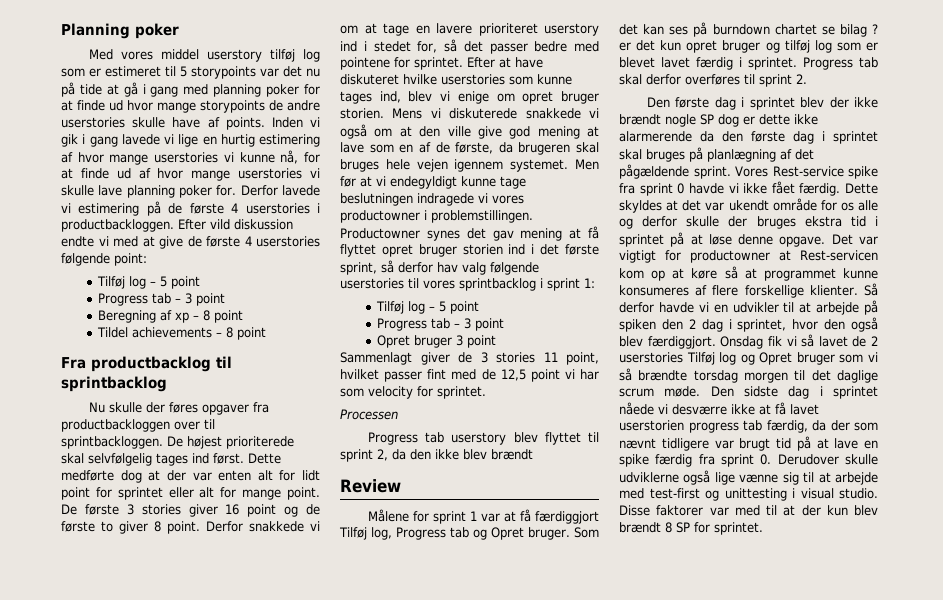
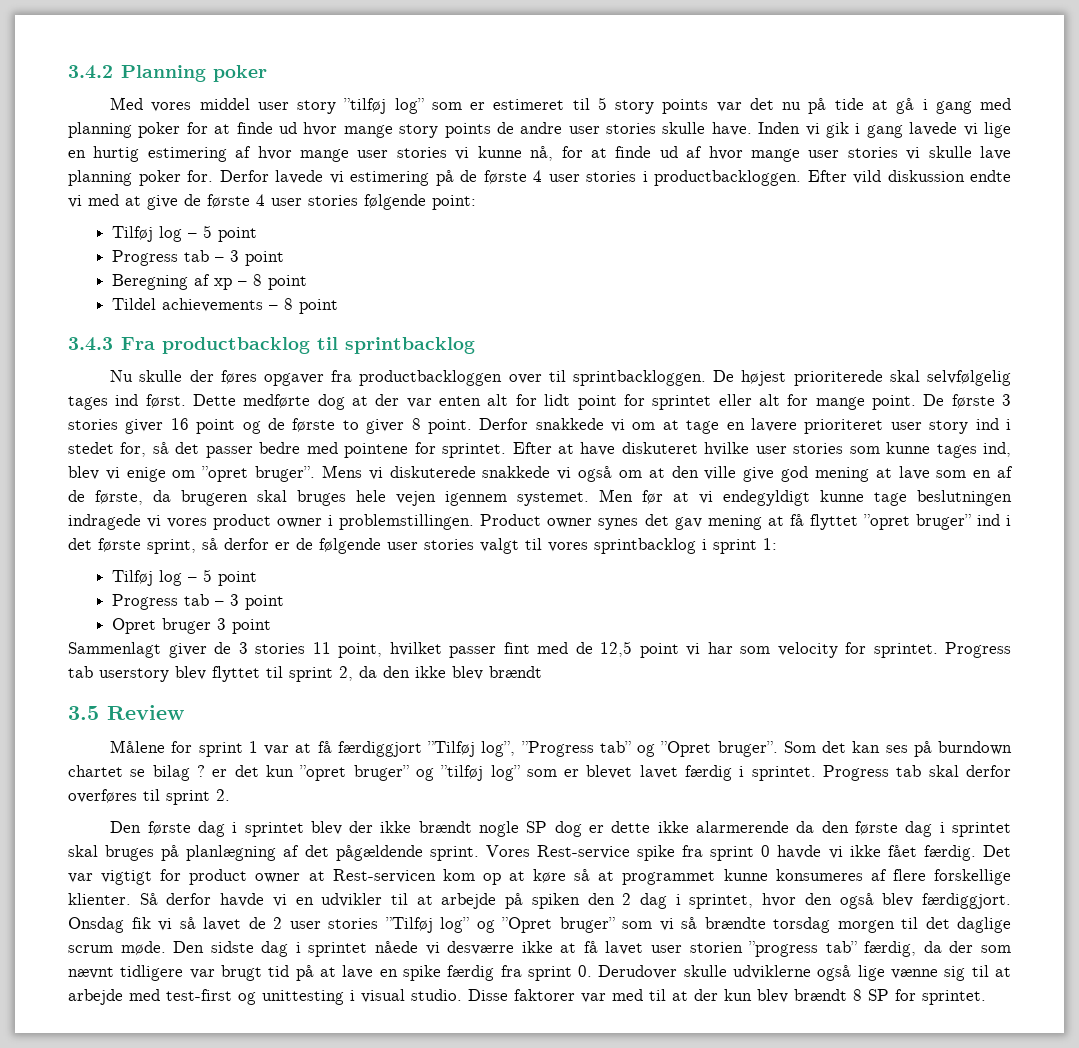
- Planning poker
+ 3.4.2 Planning poker
- Med vores middel userstory tilføj log som er estimeret til 5 storypoints var det nu på tide at gå i gang med planning poker for at finde ud hvor mange storypoints de andre userstories skulle have af points.
+ Med vores middel user story ”tilføj log” som er estimeret til 5 story points var det nu på tide at gå i gang med planning poker for at finde ud hvor mange story points de andre user stories skulle have.
- Inden vi gik i gang lavede vi lige en hurtig estimering af hvor mange userstories vi kunne nå, for at finde ud af hvor mange userstories vi skulle lave planning poker for.
+ Inden vi gik i gang lavede vi lige en hurtig estimering af hvor mange user stories vi kunne nå, for at finde ud af hvor mange user stories vi skulle lave planning poker for.
- Derfor lavede vi estimering på de første 4 userstories i productbackloggen.
+ Derfor lavede vi estimering på de første 4 user stories i productbackloggen.
- Efter vild diskussion endte vi med at give de første 4 userstories følgende point:
+ Efter vild diskussion endte vi med at give de første 4 user stories følgende point:
- Fra productbacklog til sprintbacklog
+ 3.4.3 Fra productbacklog til sprintbacklog
- Derfor snakkede vi om at tage en lavere prioriteret userstory ind i stedet for, så det passer bedre med pointene for sprintet.
+ Derfor snakkede vi om at tage en lavere prioriteret user story ind i stedet for, så det passer bedre med pointene for sprintet.
- Efter at have diskuteret hvilke userstories som kunne tages ind, blev vi enige om opret bruger storien.
+ Efter at have diskuteret hvilke user stories som kunne tages ind, blev vi enige om ”opret bruger”.
- Men før at vi endegyldigt kunne tage beslutningen indragede vi vores productowner i problemstillingen. Productowner synes det gav mening at få flyttet opret bruger storien ind i det første sprint, så derfor hav valg følgende userstories til vores sprintbacklog i sprint 1:
+ Men før at vi endegyldigt kunne tage beslutningen indragede vi vores product owner i problemstillingen. Product owner synes det gav mening at få flyttet ”opret bruger” ind i det første sprint, så derfor er de følgende user stories valgt til vores sprintbacklog i sprint 1:
- Sammenlagt giver de 3 stories 11 point, hvilket passer fint med de 12,5 point vi har som velocity for sprintet.
- Processen
- Progress tab userstory blev flyttet til sprint 2, da den ikke blev brændt
+ Sammenlagt giver de 3 stories 11 point, hvilket passer fint med de 12,5 point vi har som velocity for sprintet. Progress tab userstory blev flyttet til sprint 2, da den ikke blev brændt
- Review
+ 3.5 Review
- Målene for sprint 1 var at få færdiggjort Tilføj log, Progress tab og Opret bruger.
+ Målene for sprint 1 var at få færdiggjort ”Tilføj log”, ”Progress tab” og ”Opret bruger”.
- Som det kan ses på burndown chartet se bilag ? er det kun opret bruger og tilføj log som er blevet lavet færdig i sprintet.
+ Som det kan ses på burndown chartet se bilag ? er det kun ”opret bruger” og ”tilføj log” som er blevet lavet færdig i sprintet.
- Dette skyldes at det var ukendt område for os alle og derfor skulle der bruges ekstra tid i sprintet på at løse denne opgave.
- Det var vigtigt for productowner at Rest-servicen kom op at køre så at programmet kunne konsumeres af flere forskellige klienter.
+ Det var vigtigt for product owner at Rest-servicen kom op at køre så at programmet kunne konsumeres af flere forskellige klienter.
- Onsdag fik vi så lavet de 2 userstories Tilføj log og Opret bruger som vi så brændte torsdag morgen til det daglige scrum møde.
+ Onsdag fik vi så lavet de 2 user stories ”Tilføj log” og ”Opret bruger” som vi så brændte torsdag morgen til det daglige scrum møde.
- Den sidste dag i sprintet nåede vi desværre ikke at få lavet userstorien progress tab færdig, da der som nævnt tidligere var brugt tid på at lave en spike færdig fra sprint 0. Derudover skulle udviklerne også lige vænne sig til at arbejde med test-first og unittesting i visual studio.
+ Den sidste dag i sprintet nåede vi desværre ikke at få lavet user storien ”progress tab” færdig, da der som nævnt tidligere var brugt tid på at lave en spike færdig fra sprint 0. Derudover skulle udviklerne også lige vænne sig til at arbejde med test-first og unittesting i visual studio.

